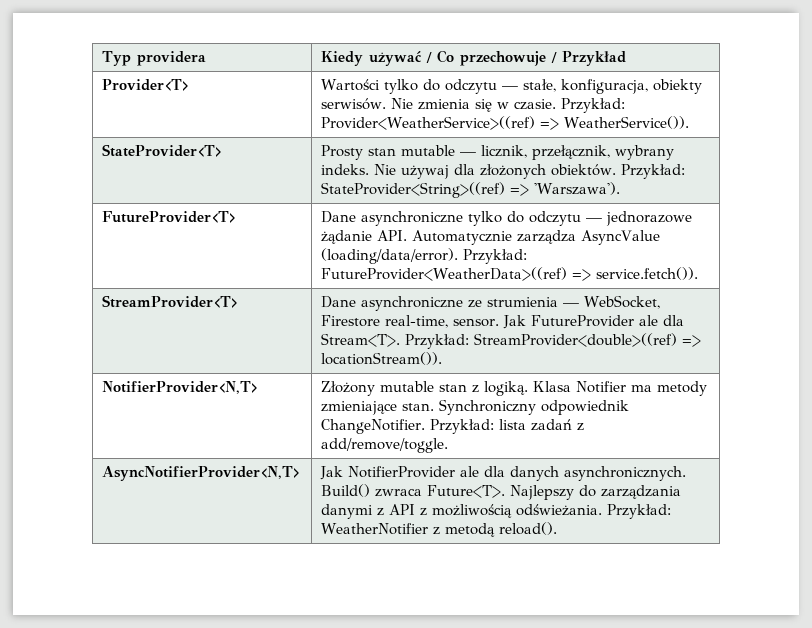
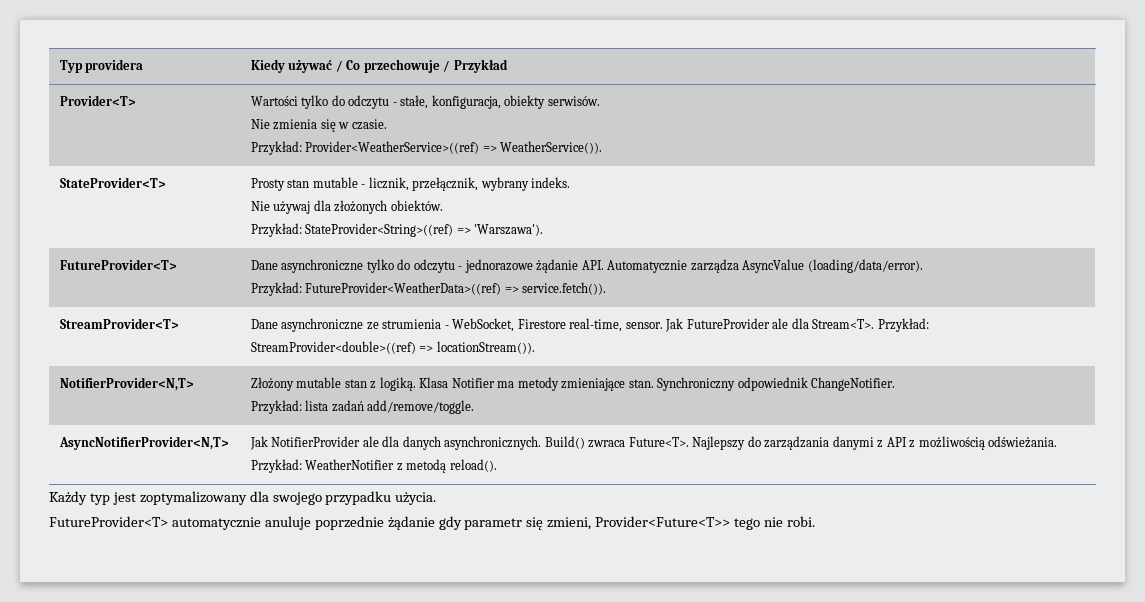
- Provider<T> | Wartości tylko do odczytu — stałe, konfiguracja, obiekty serwisów. Nie zmienia się w czasie. Przykład: Provider<WeatherService>((ref) => WeatherService()).
+ Provider<T> | Wartości tylko do odczytu - stałe, konfiguracja, obiekty serwisów.
+ Nie zmienia się w czasie.
+ Przykład: Provider<WeatherService>((ref) => WeatherService()).
- StateProvider<T> | Prosty stan mutable — licznik, przełącznik, wybrany indeks. Nie używaj dla złożonych obiektów. Przykład: StateProvider<String>((ref) => 'Warszawa').
+ StateProvider<T> | Prosty stan mutable - licznik, przełącznik, wybrany indeks.
+ Nie używaj dla złożonych obiektów.
+ Przykład: StateProvider<String>((ref) => 'Warszawa').
- FutureProvider<T> | Dane asynchroniczne tylko do odczytu — jednorazowe żądanie API. Automatycznie zarządza AsyncValue (loading/data/error). Przykład: FutureProvider<WeatherData>((ref) => service.fetch()).
+ FutureProvider<T> | Dane asynchroniczne tylko do odczytu - jednorazowe żądanie API. Automatycznie zarządza AsyncValue (loading/data/error).
+ Przykład: FutureProvider<WeatherData>((ref) => service.fetch()).
- StreamProvider<T> | Dane asynchroniczne ze strumienia — WebSocket, Firestore real-time, sensor. Jak FutureProvider ale dla Stream<T>. Przykład: StreamProvider<double>((ref) => locationStream()).
+ StreamProvider<T> | Dane asynchroniczne ze strumienia - WebSocket, Firestore real-time, sensor. Jak FutureProvider ale dla Stream<T>. Przykład: StreamProvider<double>((ref) => locationStream()).
- NotifierProvider<N,T> | Złożony mutable stan z logiką. Klasa Notifier ma metody zmieniające stan. Synchroniczny odpowiednik ChangeNotifier. Przykład: lista zadań z add/remove/toggle.
+ NotifierProvider<N,T> | Złożony mutable stan z logiką. Klasa Notifier ma metody zmieniające stan. Synchroniczny odpowiednik ChangeNotifier.
+ Przykład: lista zadań add/remove/toggle.
+ Każdy typ jest zoptymalizowany dla swojego przypadku użycia.
+ FutureProvider<T> automatycznie anuluje poprzednie żądanie gdy parametr się zmieni, Provider<Future<T>> tego nie robi.

